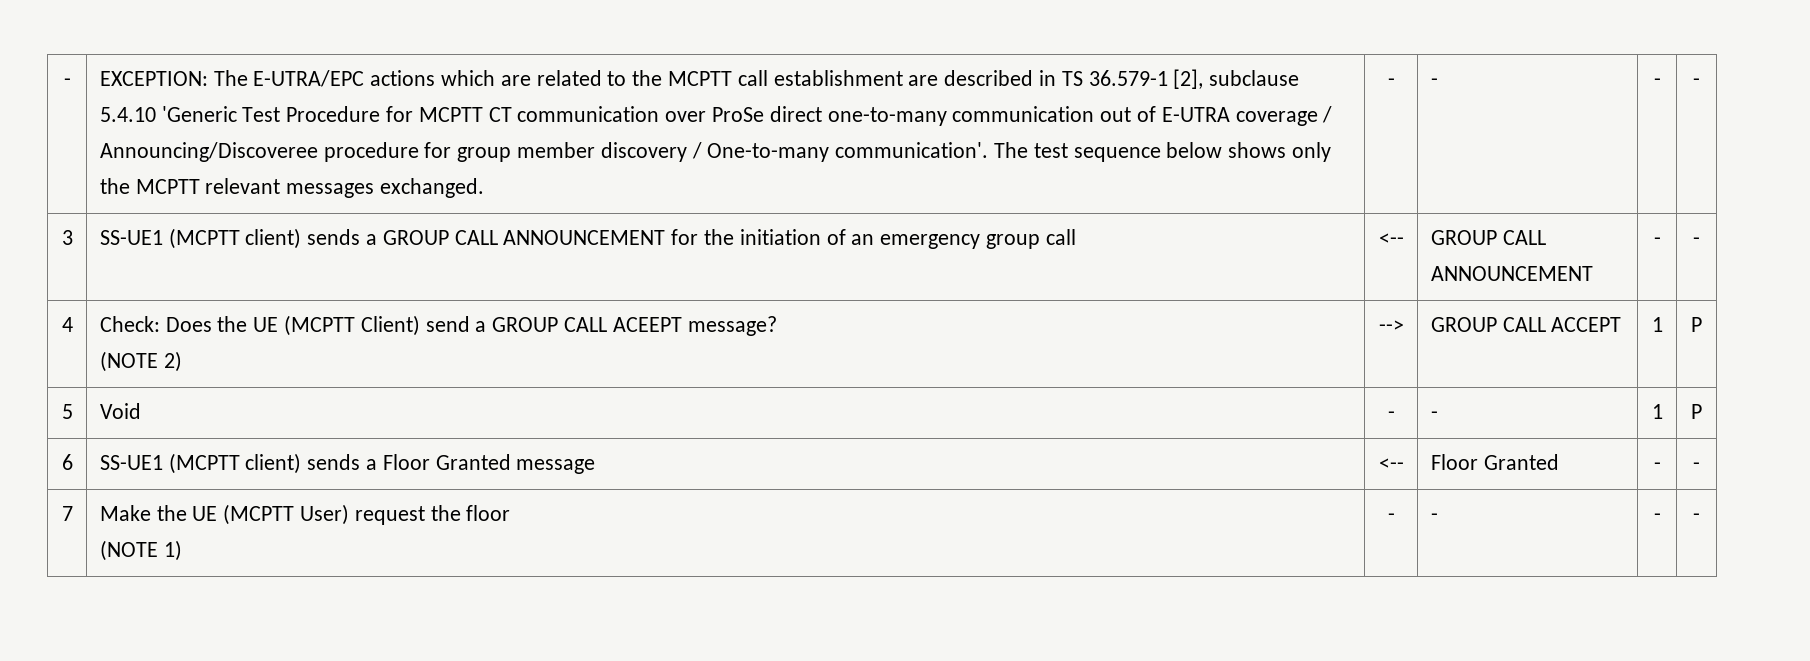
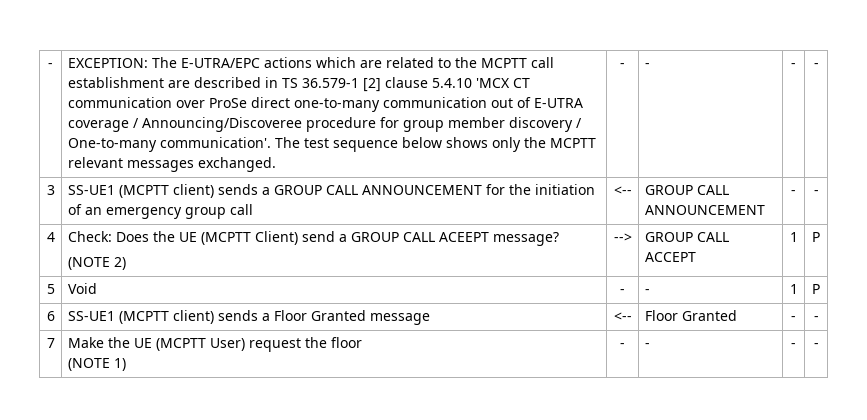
- EXCEPTION: The E-UTRA/EPC actions which are related to the MCPTT call establishment are described in TS 36.579-1 [2], subclause 5.4.10 'Generic Test Procedure for MCPTT CT communication over ProSe direct one-to-many communication out of E-UTRA coverage / Announcing/Discoveree procedure for group member discovery / One-to-many communication'.
+ EXCEPTION: The E-UTRA/EPC actions which are related to the MCPTT call establishment are described in TS 36.579-1 [2] clause 5.4.10 'MCX CT communication over ProSe direct one-to-many communication out of E-UTRA coverage / Announcing/Discoveree procedure for group member discovery / One-to-many communication'.

